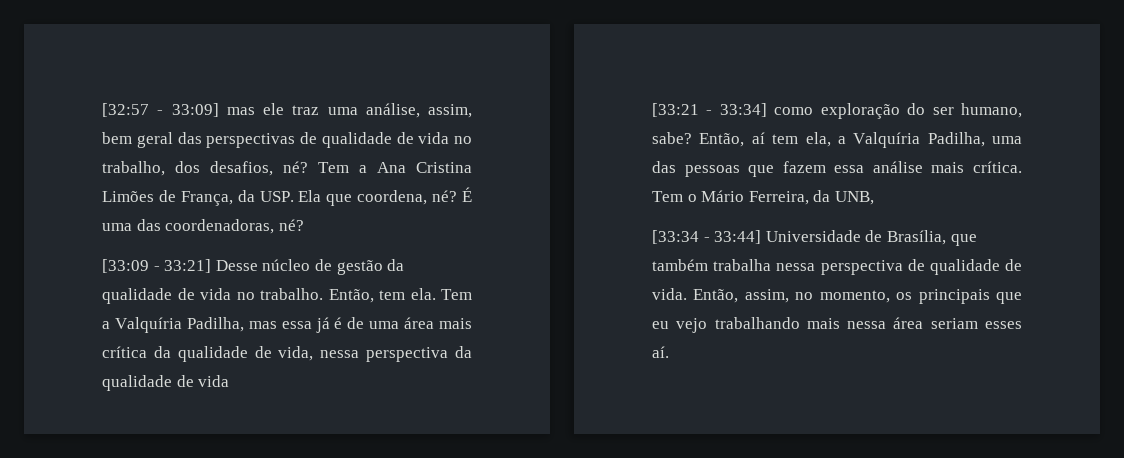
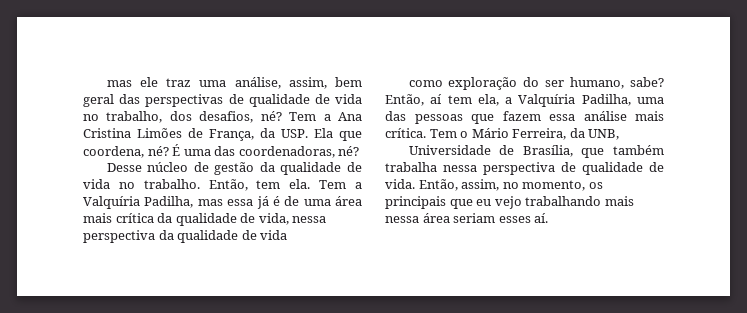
- [32:57 - 33:09] mas ele traz uma análise, assim, bem geral das perspectivas de qualidade de vida no trabalho, dos desafios, né?
+ mas ele traz uma análise, assim, bem geral das perspectivas de qualidade de vida no trabalho, dos desafios, né?
- [33:09 - 33:21] Desse núcleo de gestão da qualidade de vida no trabalho.
+ Desse núcleo de gestão da qualidade de vida no trabalho.
- [33:21 - 33:34] como exploração do ser humano, sabe?
+ como exploração do ser humano, sabe?
- [33:34 - 33:44] Universidade de Brasília, que também trabalha nessa perspectiva de qualidade de vida.
+ Universidade de Brasília, que também trabalha nessa perspectiva de qualidade de vida.

